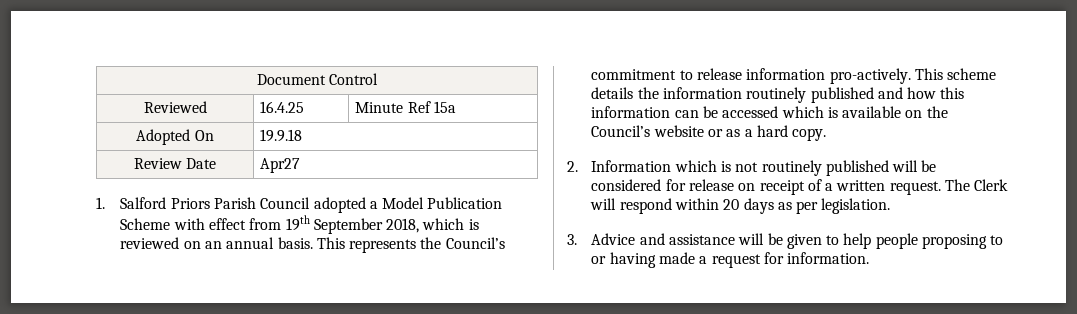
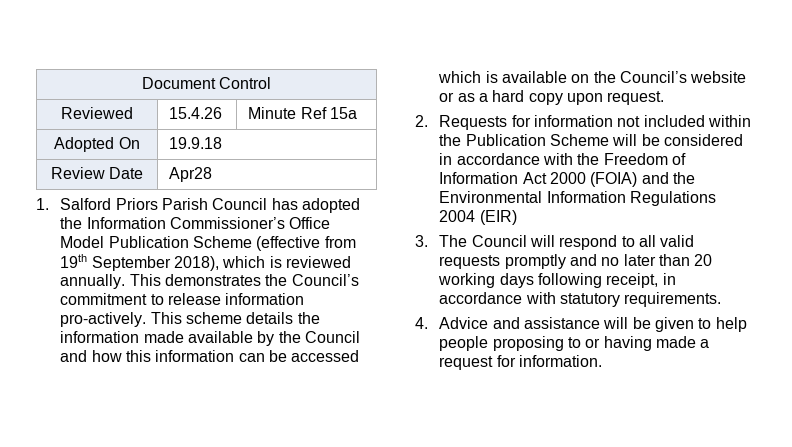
- Reviewed | 16.4.25 | Minute Ref 15a
+ Reviewed | 15.4.26 | Minute Ref 15a
- Review Date | Apr27
+ Review Date | Apr28
- 1. Salford Priors Parish Council adopted a Model Publication Scheme with effect from 19th September 2018, which is reviewed on an annual basis. This represents the Council’s commitment to release information pro-actively.
+ 1. Salford Priors Parish Council has adopted the Information Commissioner’s Office Model Publication Scheme (effective from 19th September 2018), which is reviewed annually. This demonstrates the Council’s commitment to release information pro-actively.
- This scheme details the information routinely published and how this information can be accessed which is available on the Council’s website or as a hard copy.
- 2. Information which is not routinely published will be considered for release on receipt of a written request. The Clerk will respond within 20 days as per legislation.
- 3. Advice and assistance will be given to help people proposing to or having made a request for information.
+ This scheme details the information made available by the Council and how this information can be accessed which is available on the Council’s website or as a hard copy upon request.
+ 2. Requests for information not included within the Publication Scheme will be considered in accordance with the Freedom of Information Act 2000 (FOIA) and the Environmental Information Regulations 2004 (EIR)
+ 3. The Council will respond to all valid requests promptly and no later than 20 working days following receipt, in accordance with statutory requirements.
+ 4. Advice and assistance will be given to help people proposing to or having made a request for information.

